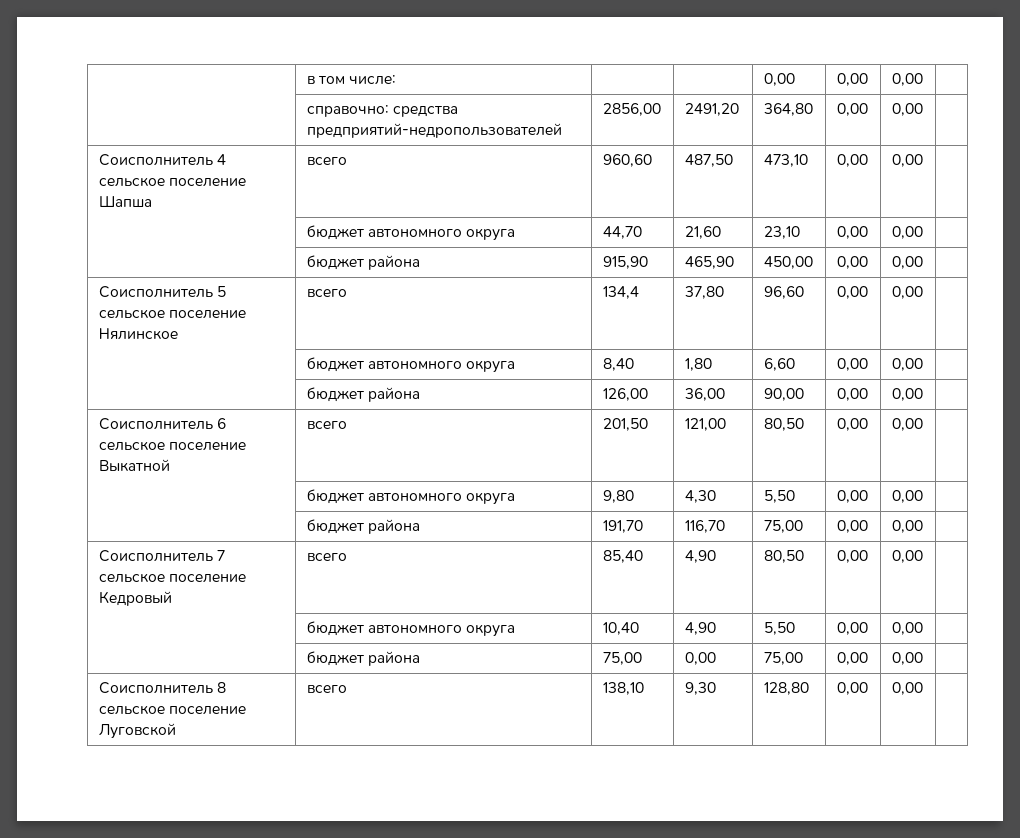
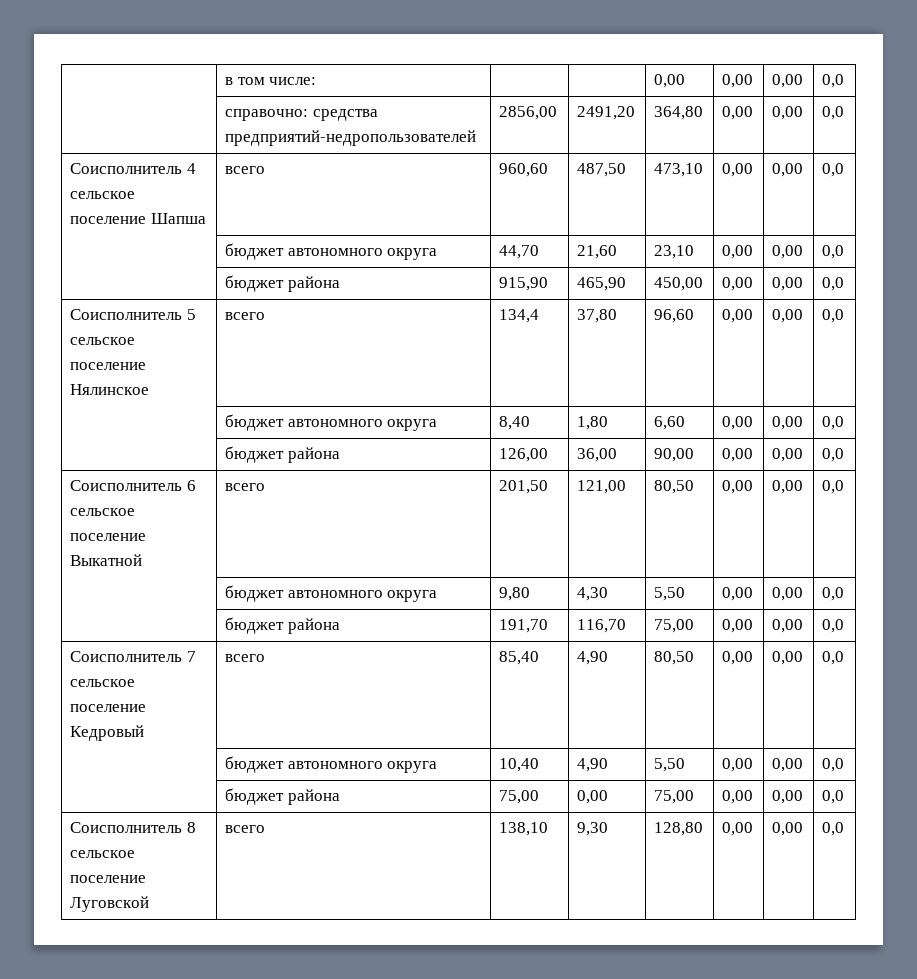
- | в том числе: | | | 0,00 | 0,00 | 0,00 |
+ | в том числе: | | | 0,00 | 0,00 | 0,00 | 0,0
- | справочно: средства предприятий-недропользователей | 2856,00 | 2491,20 | 364,80 | 0,00 | 0,00 |
+ | справочно: средства предприятий-недропользователей | 2856,00 | 2491,20 | 364,80 | 0,00 | 0,00 | 0,0
- Соисполнитель 4 сельское поселение Шапша | всего | 960,60 | 487,50 | 473,10 | 0,00 | 0,00 |
+ Соисполнитель 4 сельское поселение Шапша | всего | 960,60 | 487,50 | 473,10 | 0,00 | 0,00 | 0,0
- | бюджет автономного округа | 44,70 | 21,60 | 23,10 | 0,00 | 0,00 |
+ | бюджет автономного округа | 44,70 | 21,60 | 23,10 | 0,00 | 0,00 | 0,0
- | бюджет района | 915,90 | 465,90 | 450,00 | 0,00 | 0,00 |
+ | бюджет района | 915,90 | 465,90 | 450,00 | 0,00 | 0,00 | 0,0
- Соисполнитель 5 сельское поселение Нялинское | всего | 134,4 | 37,80 | 96,60 | 0,00 | 0,00 |
+ Соисполнитель 5 сельское поселение Нялинское | всего | 134,4 | 37,80 | 96,60 | 0,00 | 0,00 | 0,0
- | бюджет автономного округа | 8,40 | 1,80 | 6,60 | 0,00 | 0,00 |
+ | бюджет автономного округа | 8,40 | 1,80 | 6,60 | 0,00 | 0,00 | 0,0
- | бюджет района | 126,00 | 36,00 | 90,00 | 0,00 | 0,00 |
+ | бюджет района | 126,00 | 36,00 | 90,00 | 0,00 | 0,00 | 0,0
- Соисполнитель 6 сельское поселение Выкатной | всего | 201,50 | 121,00 | 80,50 | 0,00 | 0,00 |
+ Соисполнитель 6 сельское поселение Выкатной | всего | 201,50 | 121,00 | 80,50 | 0,00 | 0,00 | 0,0
- | бюджет автономного округа | 9,80 | 4,30 | 5,50 | 0,00 | 0,00 |
+ | бюджет автономного округа | 9,80 | 4,30 | 5,50 | 0,00 | 0,00 | 0,0
- | бюджет района | 191,70 | 116,70 | 75,00 | 0,00 | 0,00 |
+ | бюджет района | 191,70 | 116,70 | 75,00 | 0,00 | 0,00 | 0,0
- Соисполнитель 7 сельское поселение Кедровый | всего | 85,40 | 4,90 | 80,50 | 0,00 | 0,00 |
+ Соисполнитель 7 сельское поселение Кедровый | всего | 85,40 | 4,90 | 80,50 | 0,00 | 0,00 | 0,0
- | бюджет автономного округа | 10,40 | 4,90 | 5,50 | 0,00 | 0,00 |
+ | бюджет автономного округа | 10,40 | 4,90 | 5,50 | 0,00 | 0,00 | 0,0
- | бюджет района | 75,00 | 0,00 | 75,00 | 0,00 | 0,00 |
+ | бюджет района | 75,00 | 0,00 | 75,00 | 0,00 | 0,00 | 0,0
- Соисполнитель 8 сельское поселение Луговской | всего | 138,10 | 9,30 | 128,80 | 0,00 | 0,00 |
+ Соисполнитель 8 сельское поселение Луговской | всего | 138,10 | 9,30 | 128,80 | 0,00 | 0,00 | 0,0

